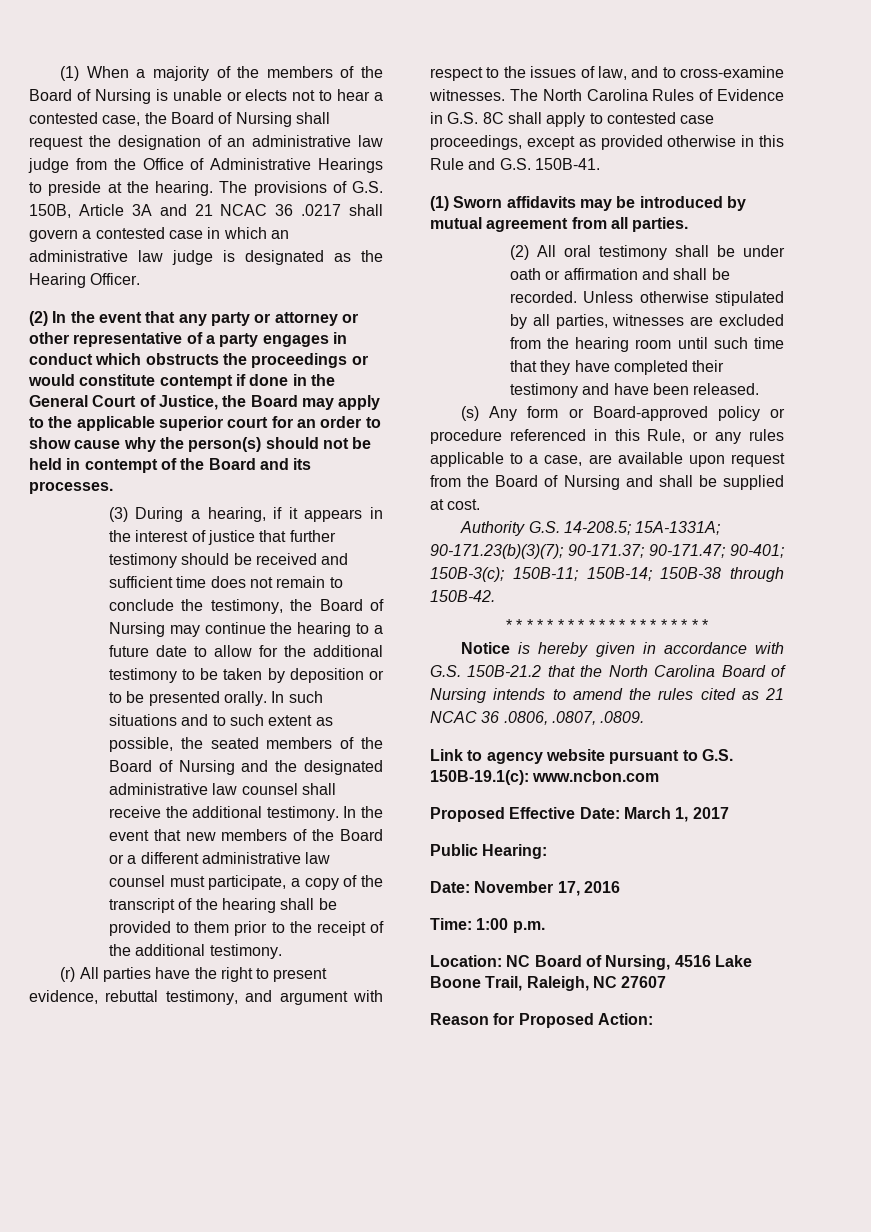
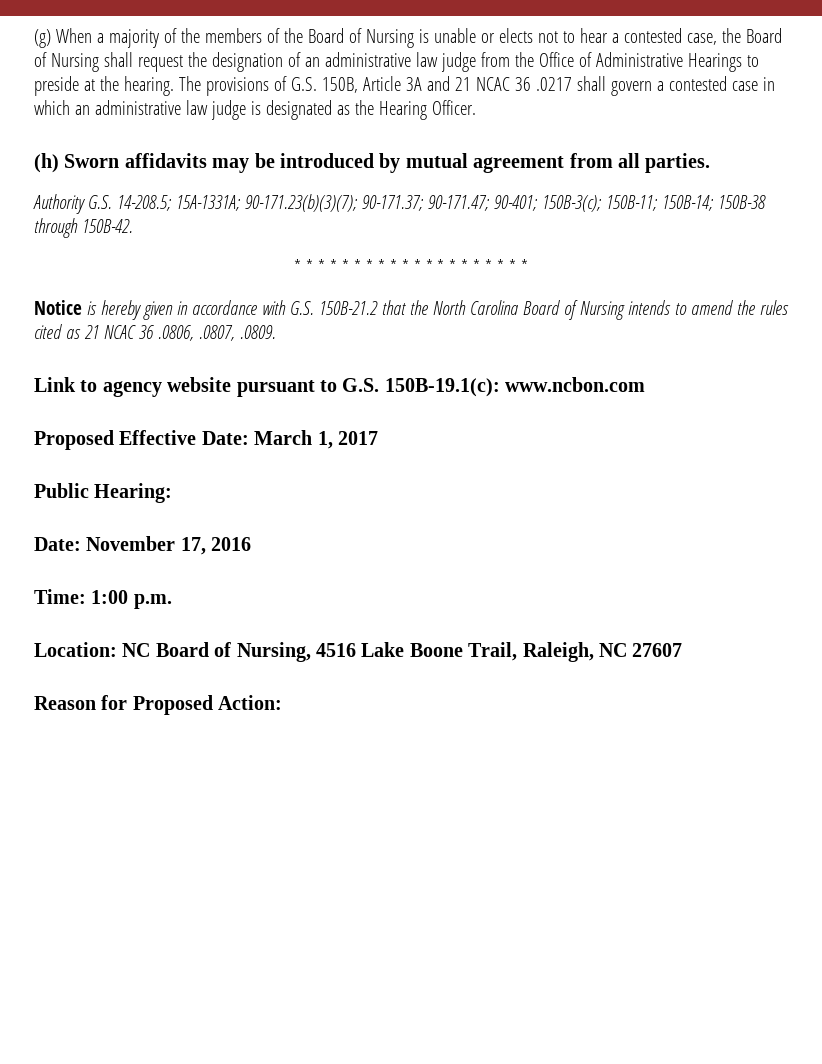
- (1) When a majority of the members of the Board of Nursing is unable or elects not to hear a contested case, the Board of Nursing shall request the designation of an administrative law judge from the Office of Administrative Hearings to preside at the hearing.
+ (g) When a majority of the members of the Board of Nursing is unable or elects not to hear a contested case, the Board of Nursing shall request the designation of an administrative law judge from the Office of Administrative Hearings to preside at the hearing.
- (2) In the event that any party or attorney or other representative of a party engages in conduct which obstructs the proceedings or would constitute contempt if done in the General Court of Justice, the Board may apply to the applicable superior court for an order to show cause why the person(s) should not be held in contempt of the Board and its processes.
- (3) During a hearing, if it appears in the interest of justice that further testimony should be received and sufficient time does not remain to conclude the testimony, the Board of Nursing may continue the hearing to a future date to allow for the additional testimony to be taken by deposition or to be presented orally. In such situations and to such extent as possible, the seated members of the Board of Nursing and the designated administrative law counsel shall receive the additional testimony. In the event that new members of the Board or a different administrative law counsel must participate, a copy of the transcript of the hearing shall be provided to them prior to the receipt of the additional testimony.
- (r) All parties have the right to present evidence, rebuttal testimony, and argument with respect to the issues of law, and to cross-examine witnesses. The North Carolina Rules of Evidence in G.S. 8C shall apply to contested case proceedings, except as provided otherwise in this Rule and G.S. 150B-41.
- (1) Sworn affidavits may be introduced by mutual agreement from all parties.
+ (h) Sworn affidavits may be introduced by mutual agreement from all parties.
- (2) All oral testimony shall be under oath or affirmation and shall be recorded. Unless otherwise stipulated by all parties, witnesses are excluded from the hearing room until such time that they have completed their testimony and have been released.
- (s) Any form or Board-approved policy or procedure referenced in this Rule, or any rules applicable to a case, are available upon request from the Board of Nursing and shall be supplied at cost.

